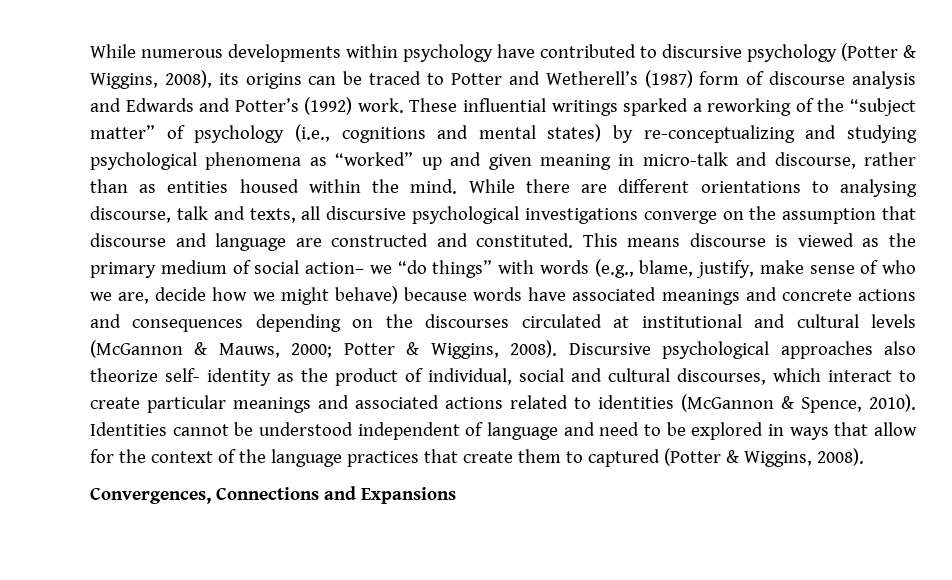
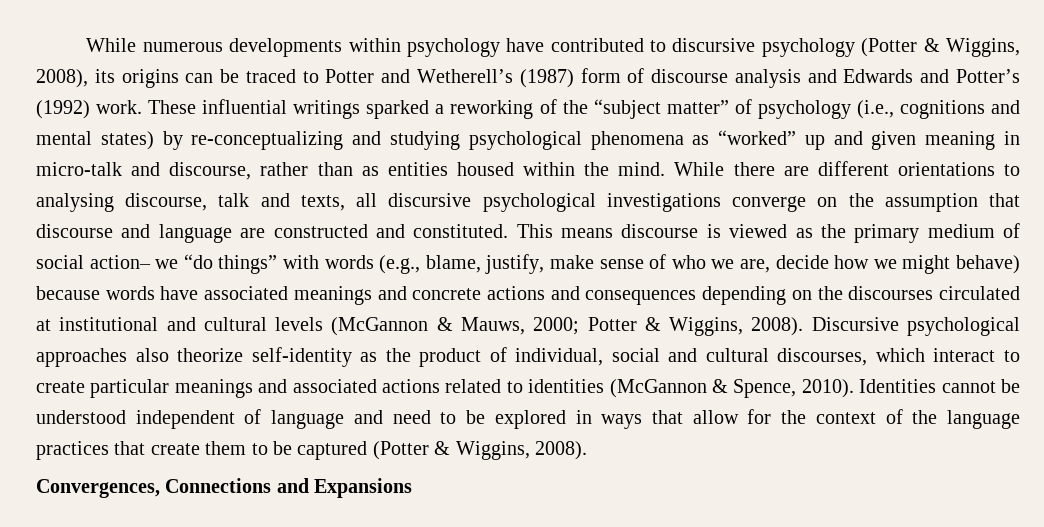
- Discursive psychological approaches also theorize self- identity as the product of individual, social and cultural discourses, which interact to create particular meanings and associated actions related to identities (McGannon & Spence, 2010).
+ Discursive psychological approaches also theorize self-identity as the product of individual, social and cultural discourses, which interact to create particular meanings and associated actions related to identities (McGannon & Spence, 2010).
- Identities cannot be understood independent of language and need to be explored in ways that allow for the context of the language practices that create them to captured (Potter & Wiggins, 2008).
+ Identities cannot be understood independent of language and need to be explored in ways that allow for the context of the language practices that create them to be captured (Potter & Wiggins, 2008).

